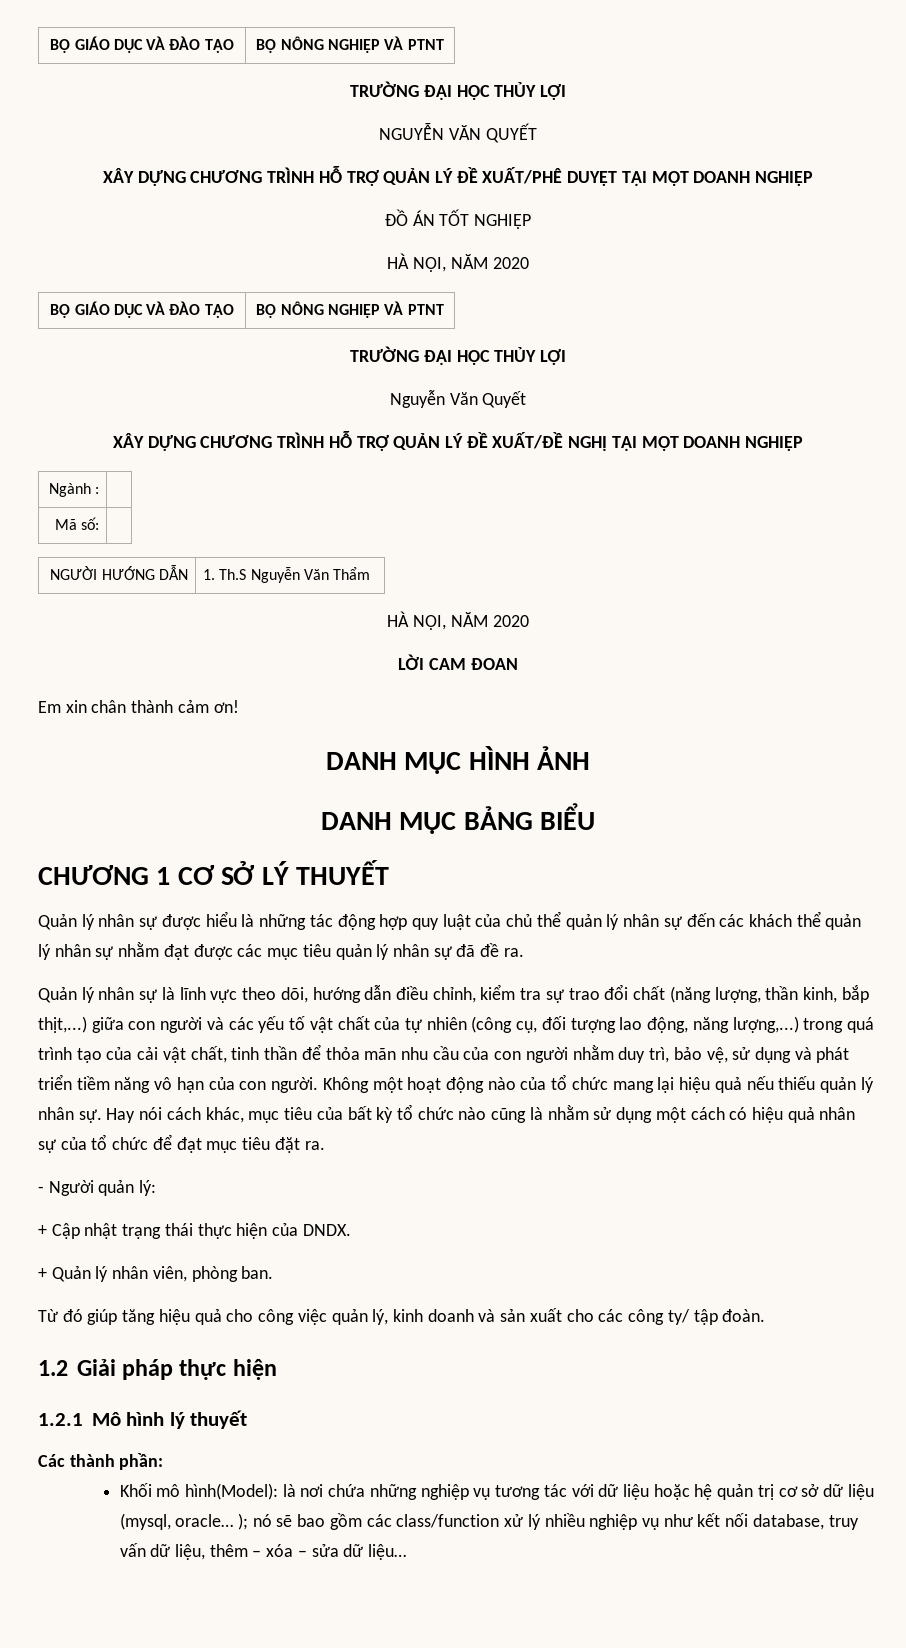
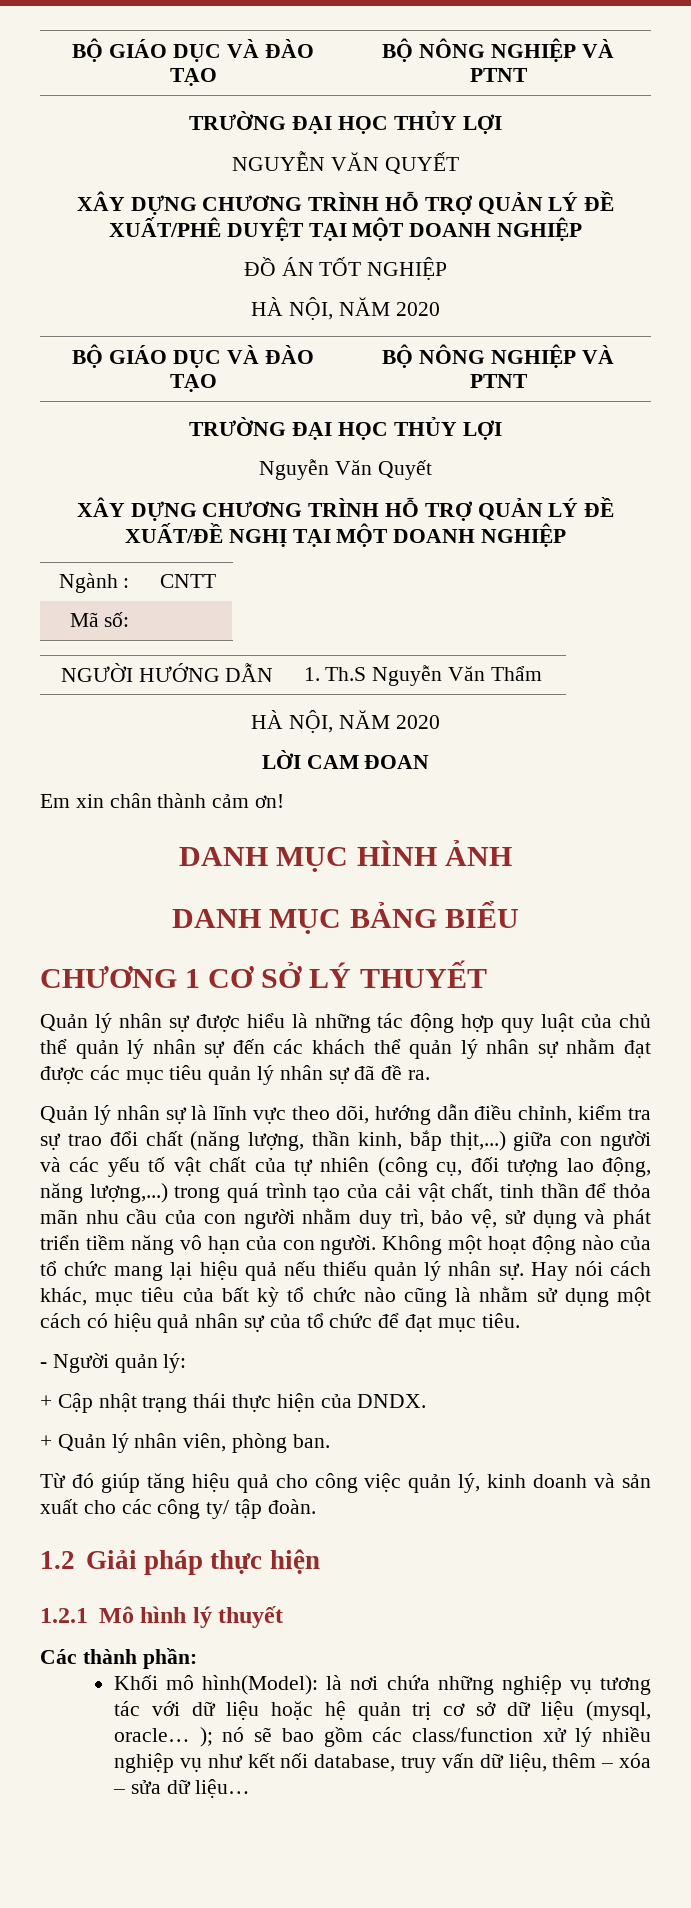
- Ngành : |
+ Ngành : | CNTT
- Hay nói cách khác, mục tiêu của bất kỳ tổ chức nào cũng là nhằm sử dụng một cách có hiệu quả nhân sự của tổ chức để đạt mục tiêu đặt ra.
+ Hay nói cách khác, mục tiêu của bất kỳ tổ chức nào cũng là nhằm sử dụng một cách có hiệu quả nhân sự của tổ chức để đạt mục tiêu.

